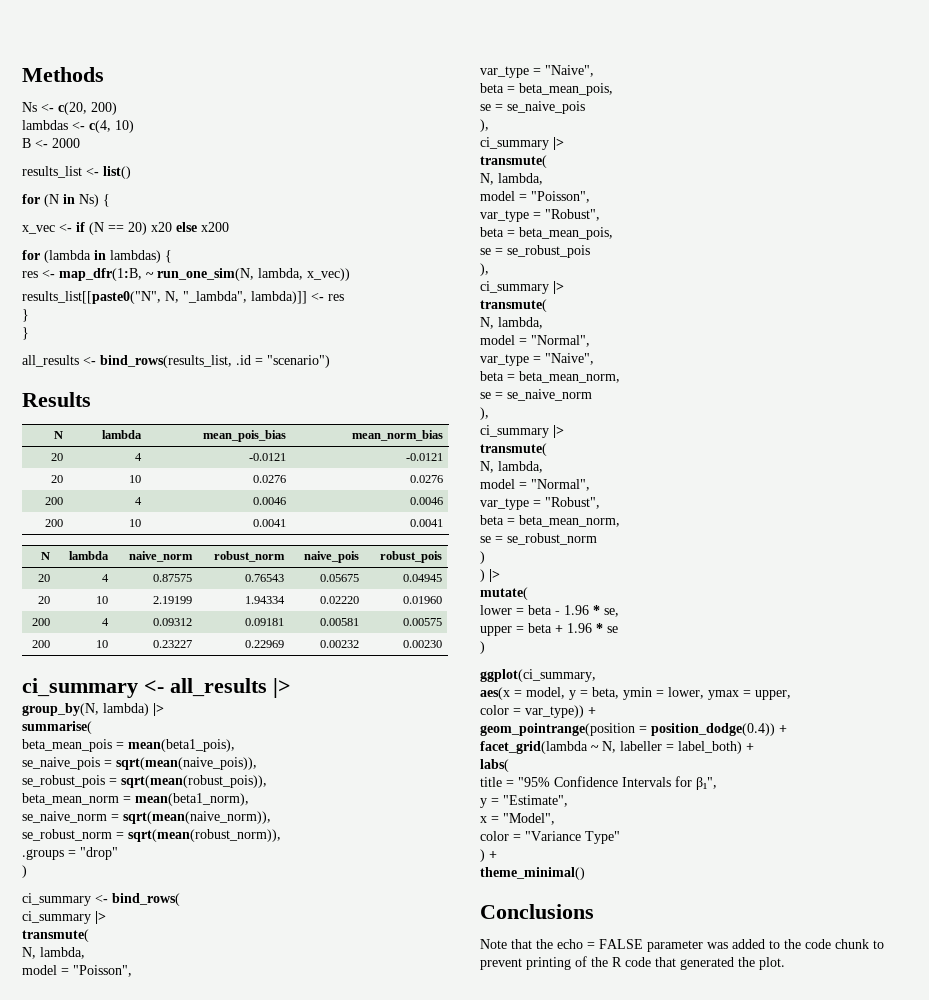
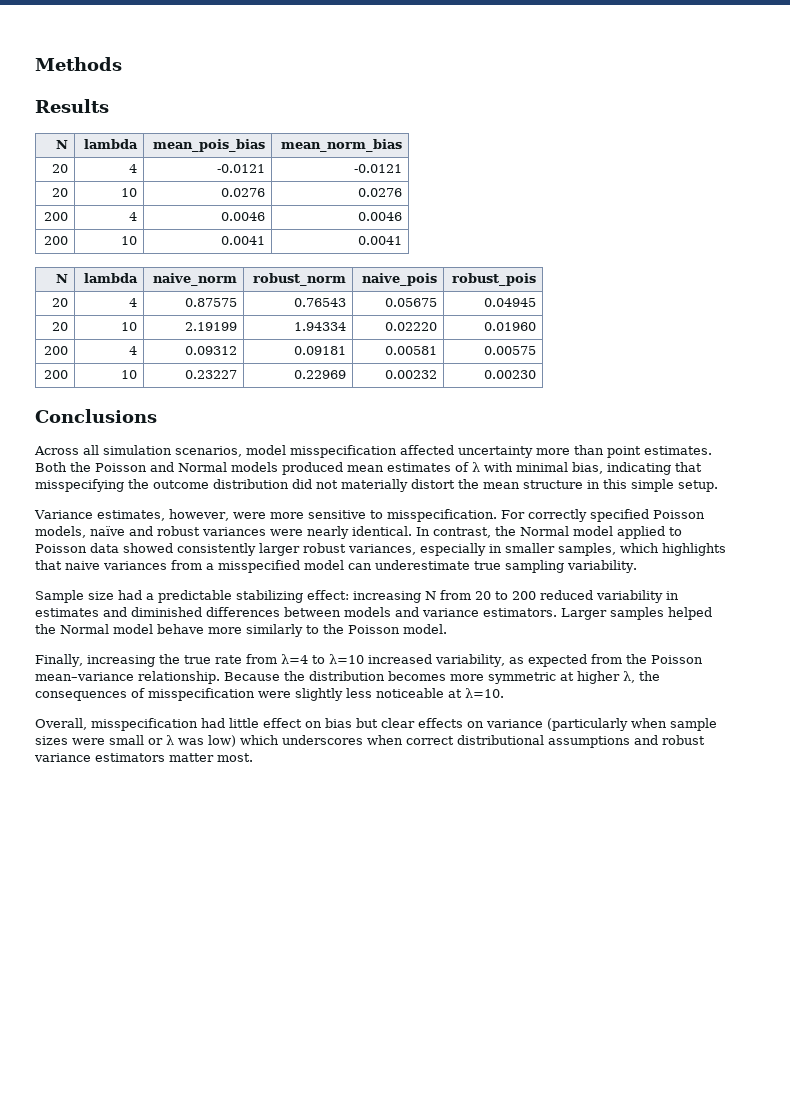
- Ns <- c(20, 200)
- lambdas <- c(4, 10)
- B <- 2000
- results_list <- list()
- for (N in Ns) {
- x_vec <- if (N == 20) x20 else x200
- for (lambda in lambdas) {
- res <- map_dfr(1:B, ~ run_one_sim(N, lambda, x_vec))
- results_list[[paste0("N", N, "_lambda", lambda)]] <- res
- }
- }
- all_results <- bind_rows(results_list, .id = "scenario")
- ci_summary <- all_results |>
- group_by(N, lambda) |>
- summarise(
- beta_mean_pois = mean(beta1_pois),
- se_naive_pois = sqrt(mean(naive_pois)),
- se_robust_pois = sqrt(mean(robust_pois)),
- beta_mean_norm = mean(beta1_norm),
- se_naive_norm = sqrt(mean(naive_norm)),
- se_robust_norm = sqrt(mean(robust_norm)),
- .groups = "drop"
- )
- ci_summary <- bind_rows(
- ci_summary |>
- transmute(
- N, lambda,
- model = "Poisson",
- var_type = "Naive",
- beta = beta_mean_pois,
- se = se_naive_pois
- ),
- ci_summary |>
- transmute(
- N, lambda,
- model = "Poisson",
- var_type = "Robust",
- beta = beta_mean_pois,
- se = se_robust_pois
- ),
- ci_summary |>
- transmute(
- N, lambda,
- model = "Normal",
- var_type = "Naive",
- beta = beta_mean_norm,
- se = se_naive_norm
- ),
- ci_summary |>
- transmute(
- N, lambda,
- model = "Normal",
- var_type = "Robust",
- beta = beta_mean_norm,
- se = se_robust_norm
- )
- ) |>
- mutate(
- lower = beta - 1.96 * se,
- upper = beta + 1.96 * se
- )
- ggplot(ci_summary,
- aes(x = model, y = beta, ymin = lower, ymax = upper,
- color = var_type)) +
- geom_pointrange(position = position_dodge(0.4)) +
- facet_grid(lambda ~ N, labeller = label_both) +
- labs(
- title = "95% Confidence Intervals for β₁",
- y = "Estimate",
- x = "Model",
- color = "Variance Type"
- ) +
- theme_minimal()
  Conclusions
- Note that the echo = FALSE parameter was added to the code chunk to prevent printing of the R code that generated the plot.
+ Across all simulation scenarios, model misspecification affected uncertainty more than point estimates. Both the Poisson and Normal models produced mean estimates of λ with minimal bias, indicating that misspecifying the outcome distribution did not materially distort the mean structure in this simple setup.
+ Variance estimates, however, were more sensitive to misspecification. For correctly specified Poisson models, naïve and robust variances were nearly identical. In contrast, the Normal model applied to Poisson data showed consistently larger robust variances, especially in smaller samples, which highlights that naive variances from a misspecified model can underestimate true sampling variability.
+ Sample size had a predictable stabilizing effect: increasing N from 20 to 200 reduced variability in estimates and diminished differences between models and variance estimators. Larger samples helped the Normal model behave more similarly to the Poisson model.
+ Finally, increasing the true rate from λ=4 to λ=10 increased variability, as expected from the Poisson mean–variance relationship. Because the distribution becomes more symmetric at higher λ, the consequences of misspecification were slightly less noticeable at λ=10.
+ Overall, misspecification had little effect on bias but clear effects on variance (particularly when sample sizes were small or λ was low) which underscores when correct distributional assumptions and robust variance estimators matter most.

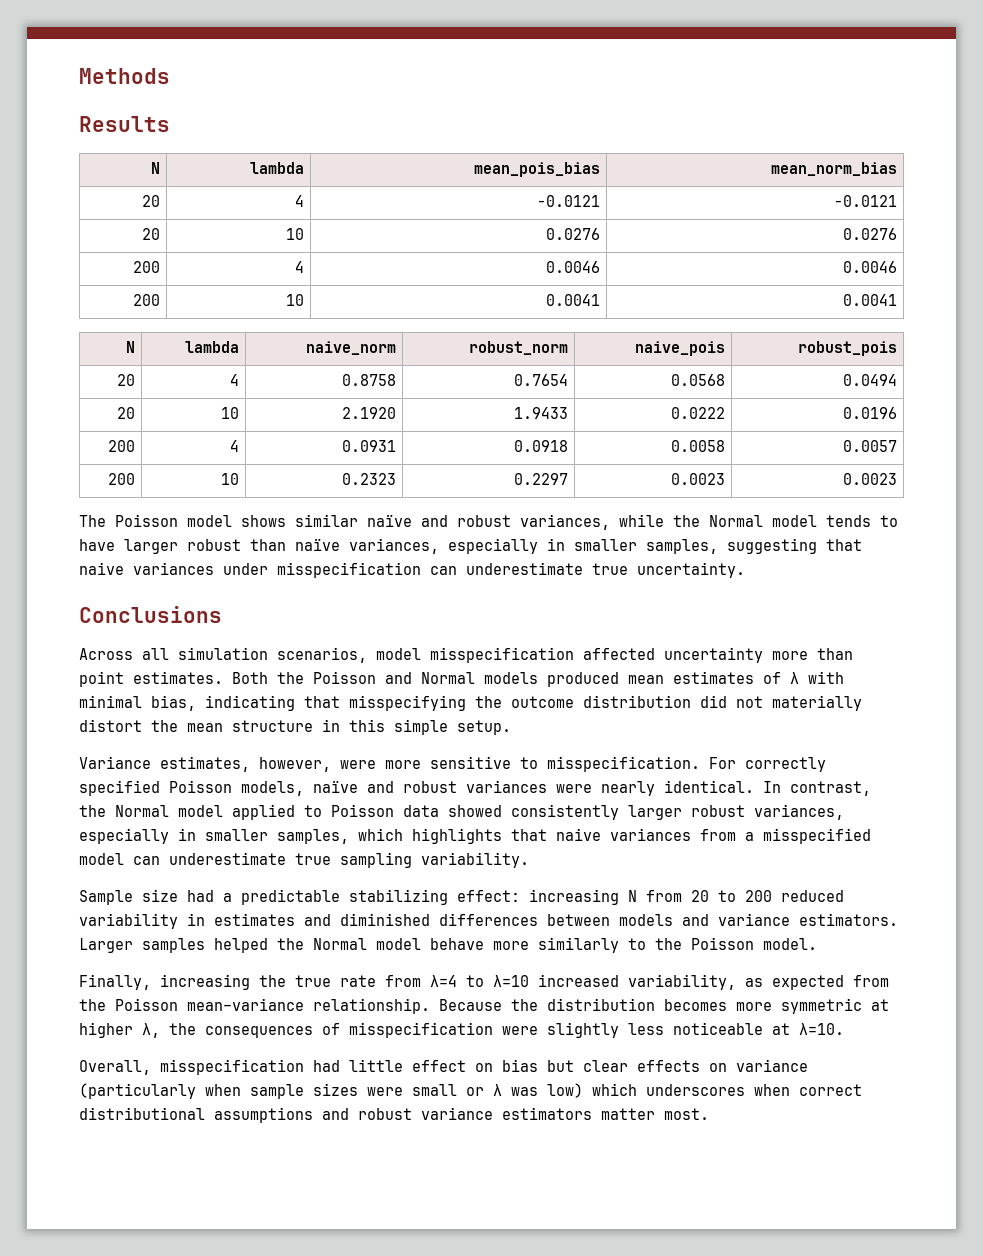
- 20 | 4 | 0.87575 | 0.76543 | 0.05675 | 0.04945
- 20 | 10 | 2.19199 | 1.94334 | 0.02220 | 0.01960
- 200 | 4 | 0.09312 | 0.09181 | 0.00581 | 0.00575
- 200 | 10 | 0.23227 | 0.22969 | 0.00232 | 0.00230
+ 20 | 4 | 0.8758 | 0.7654 | 0.0568 | 0.0494
+ 20 | 10 | 2.1920 | 1.9433 | 0.0222 | 0.0196
+ 200 | 4 | 0.0931 | 0.0918 | 0.0058 | 0.0057
+ 200 | 10 | 0.2323 | 0.2297 | 0.0023 | 0.0023
+ The Poisson model shows similar naïve and robust variances, while the Normal model tends to have larger robust than naïve variances, especially in smaller samples, suggesting that naive variances under misspecification can underestimate true uncertainty.

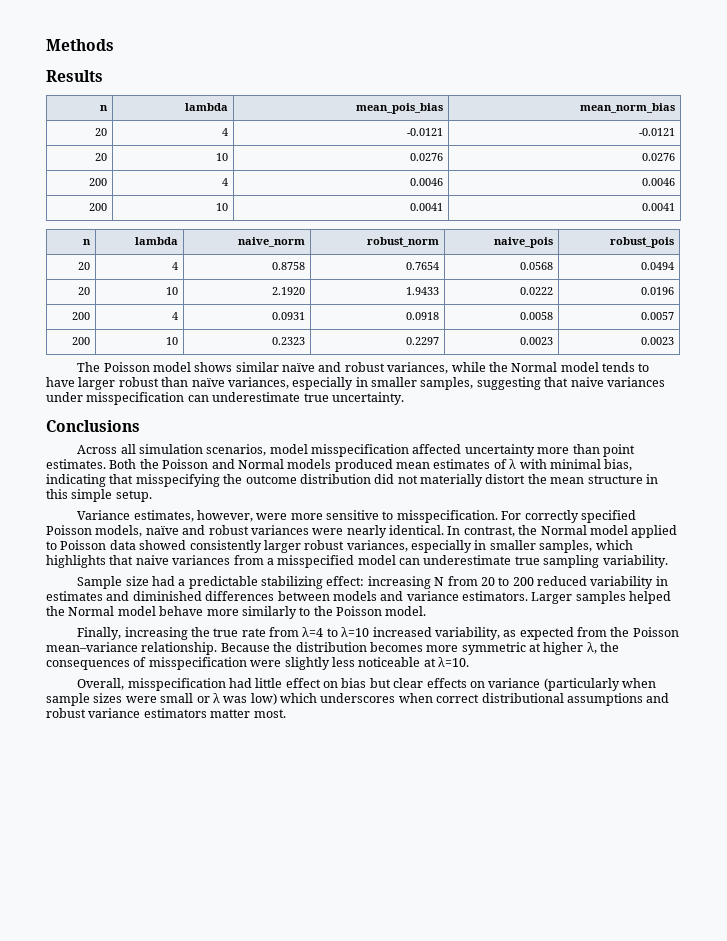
- N | lambda | mean_pois_bias | mean_norm_bias
+ n | lambda | mean_pois_bias | mean_norm_bias
- N | lambda | naive_norm | robust_norm | naive_pois | robust_pois
+ n | lambda | naive_norm | robust_norm | naive_pois | robust_pois

